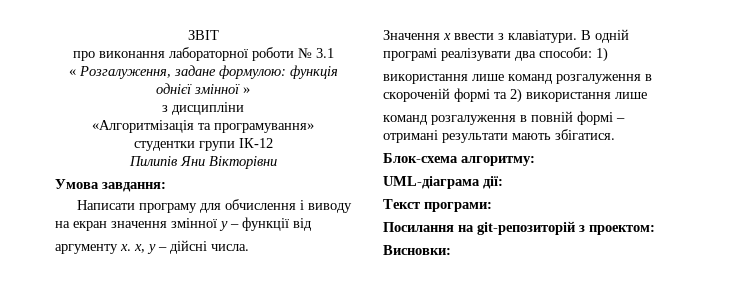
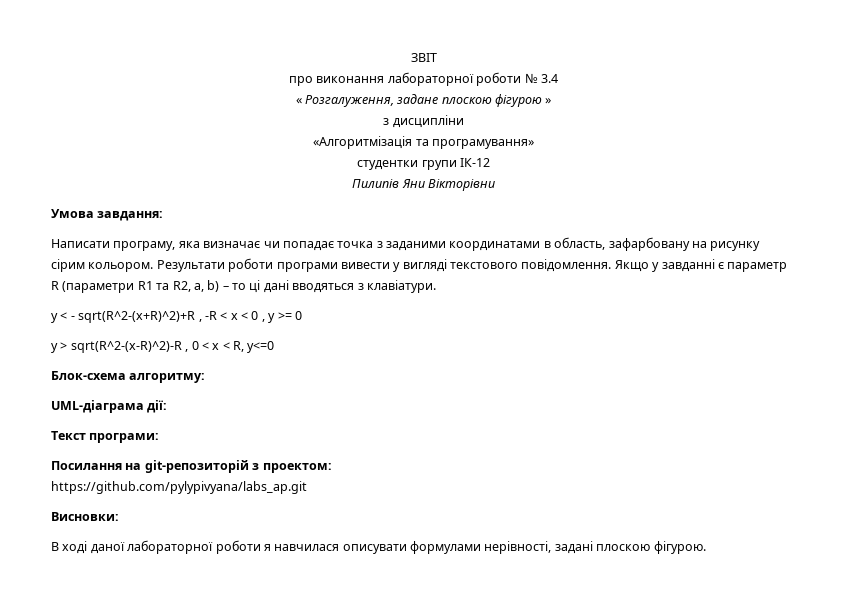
- про виконання лабораторної роботи № 3.1
+ про виконання лабораторної роботи № 3.4
- « Розгалуження, задане формулою: функція однієї змінної »
+ « Розгалуження, задане плоскою фігурою »
- Написати програму для обчислення і виводу на екран значення змінної y – функції від
- аргументу x. x, y – дійсні числа.
- Значення x ввести з клавіатури. В одній програмі реалізувати два способи: 1)
- використання лише команд розгалуження в скороченій формі та 2) використання лише
- команд розгалуження в повній формі – отримані результати мають збігатися.
+ Написати програму, яка визначає чи попадає точка з заданими координатами в область, зафарбовану на рисунку сірим кольором. Результати роботи програми вивести у вигляді текстового повідомлення. Якщо у завданні є параметр R (параметри R1 та R2, a, b) – то ці дані вводяться з клавіатури.
+ y < - sqrt(R^2-(x+R)^2)+R , -R < x < 0 , y >= 0
+ y > sqrt(R^2-(x-R)^2)-R , 0 < x < R, y<=0
+ https://github.com/pylypivyana/labs_ap.git
+ В ході даної лабораторної роботи я навчилася описувати формулами нерівності, задані плоскою фігурою.

